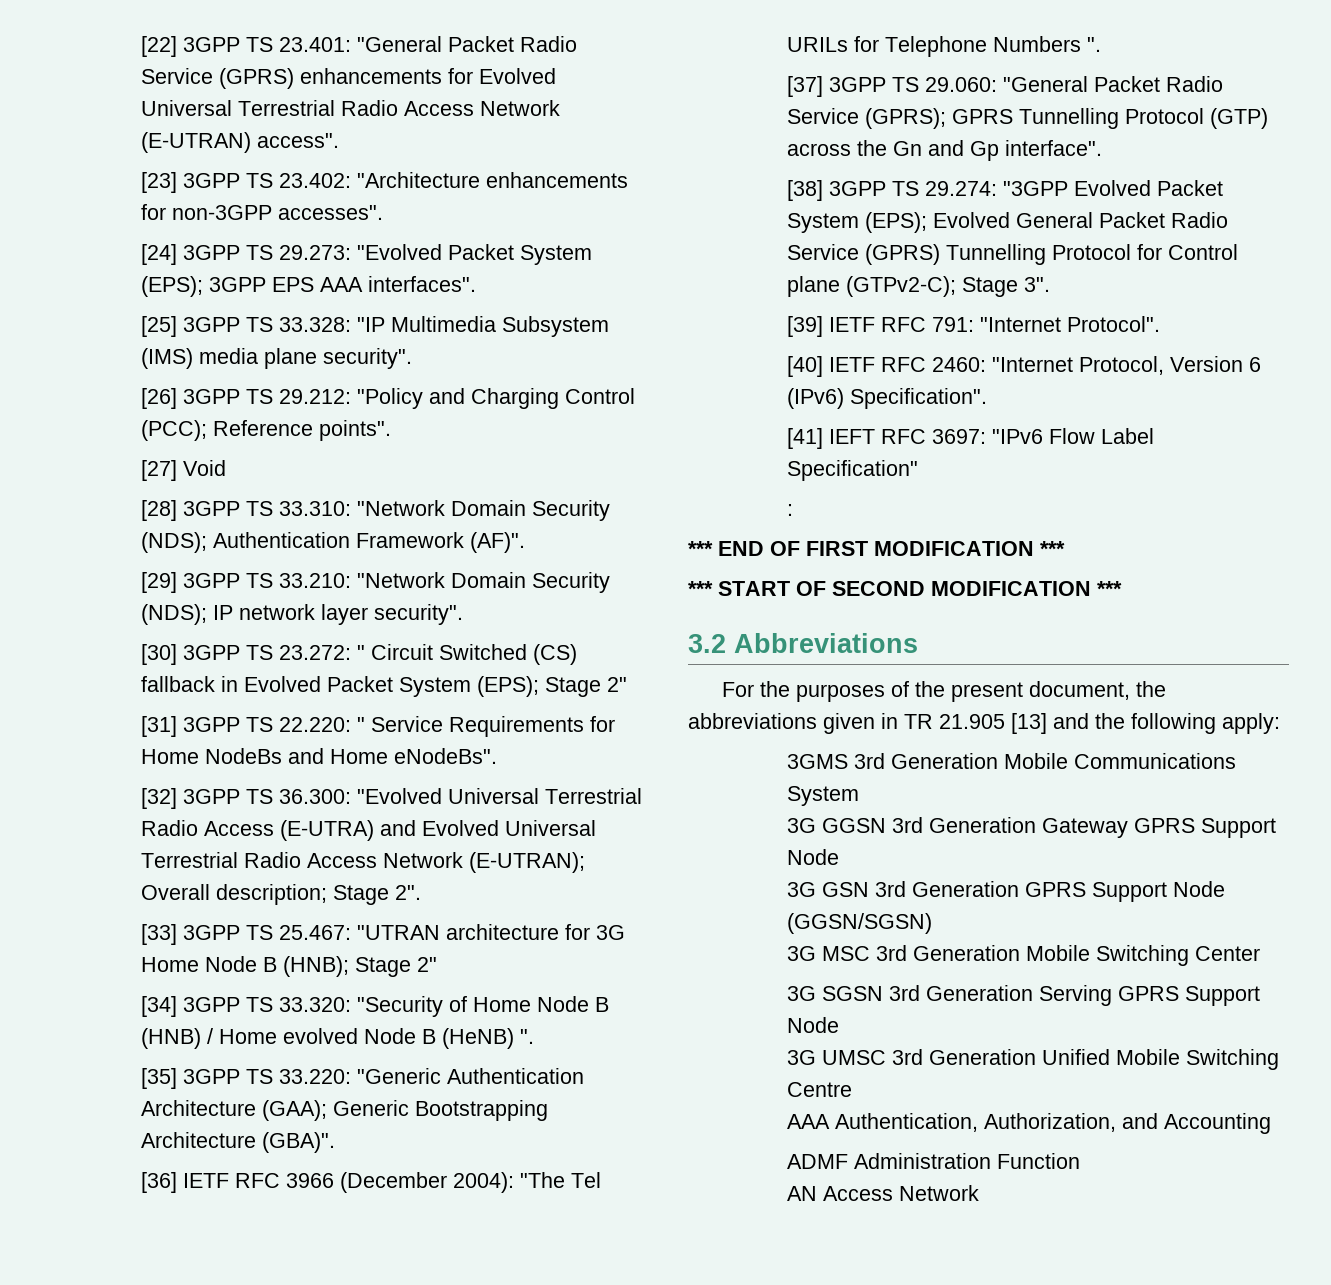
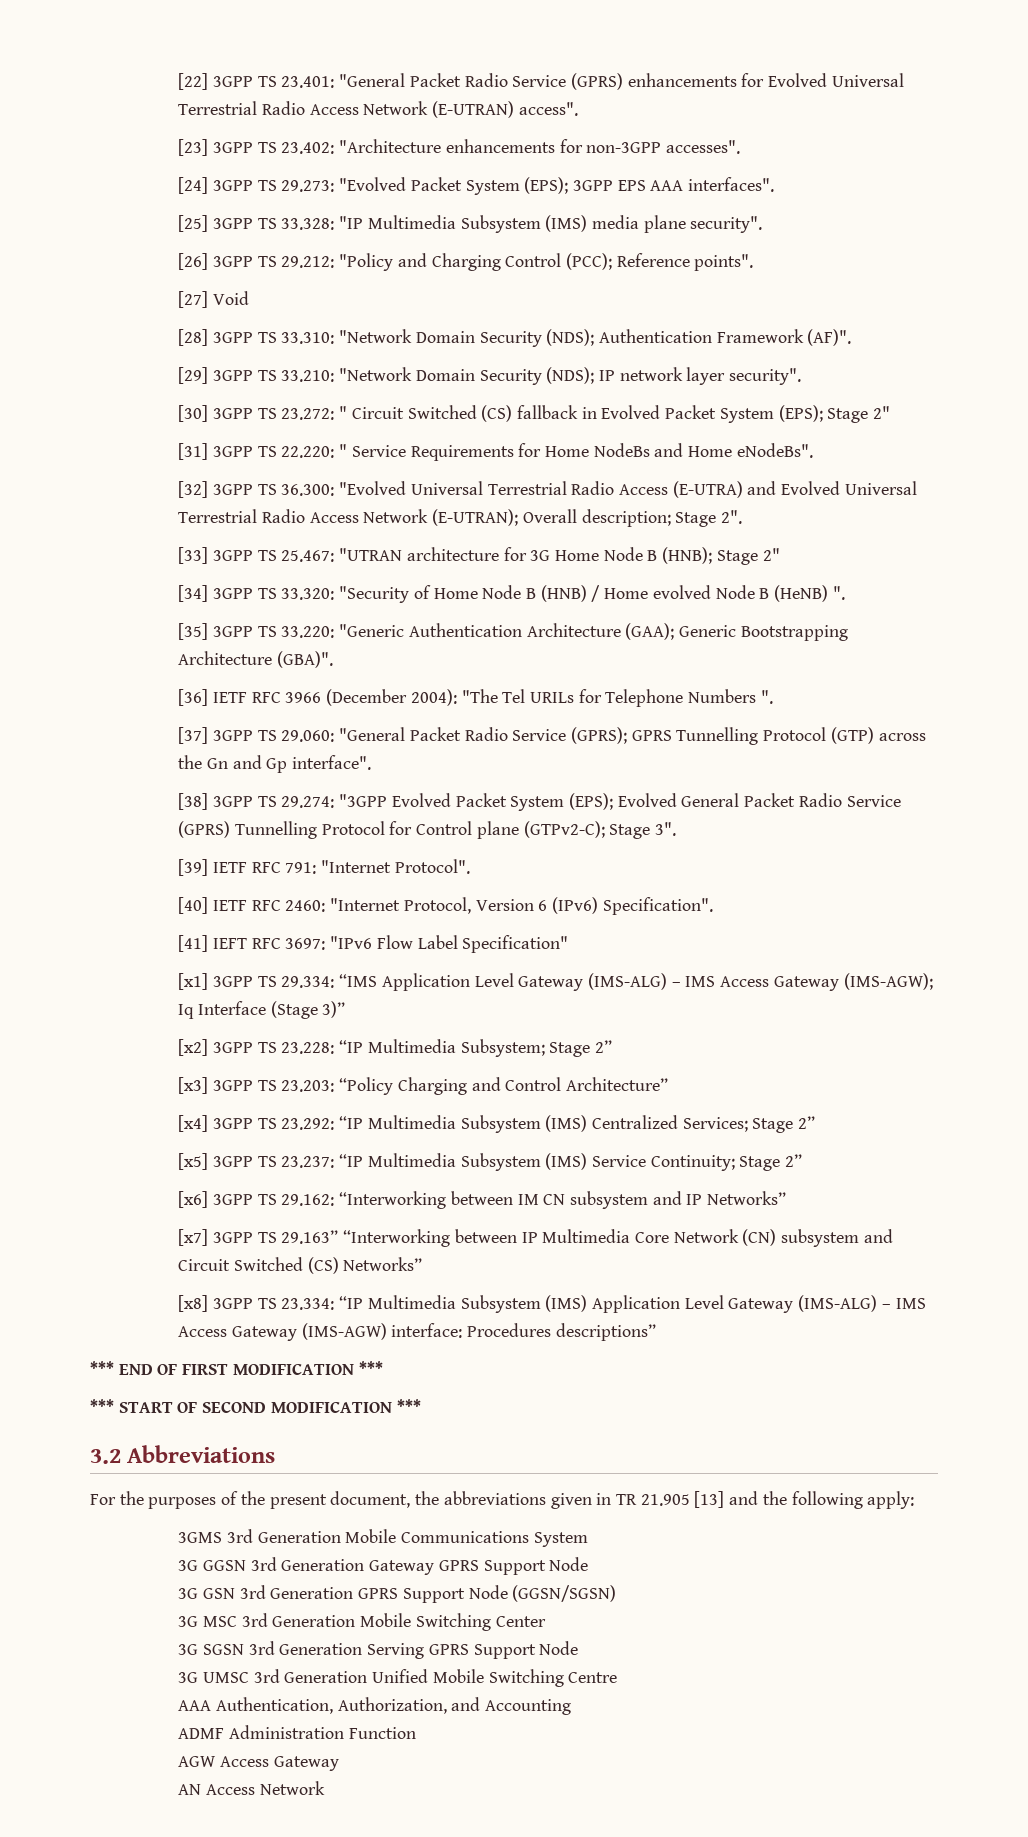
- :
+ [x1] 3GPP TS 29.334: “IMS Application Level Gateway (IMS-ALG) – IMS Access Gateway (IMS-AGW); Iq Interface (Stage 3)”
+ [x2] 3GPP TS 23.228: “IP Multimedia Subsystem; Stage 2”
+ [x3] 3GPP TS 23.203: “Policy Charging and Control Architecture”
+ [x4] 3GPP TS 23.292: “IP Multimedia Subsystem (IMS) Centralized Services; Stage 2”
+ [x5] 3GPP TS 23.237: “IP Multimedia Subsystem (IMS) Service Continuity; Stage 2”
+ [x6] 3GPP TS 29.162: “Interworking between IM CN subsystem and IP Networks”
+ [x7] 3GPP TS 29.163” “Interworking between IP Multimedia Core Network (CN) subsystem and Circuit Switched (CS) Networks”
+ [x8] 3GPP TS 23.334: “IP Multimedia Subsystem (IMS) Application Level Gateway (IMS-ALG) – IMS Access Gateway (IMS-AGW) interface: Procedures descriptions”
+ AGW Access Gateway

